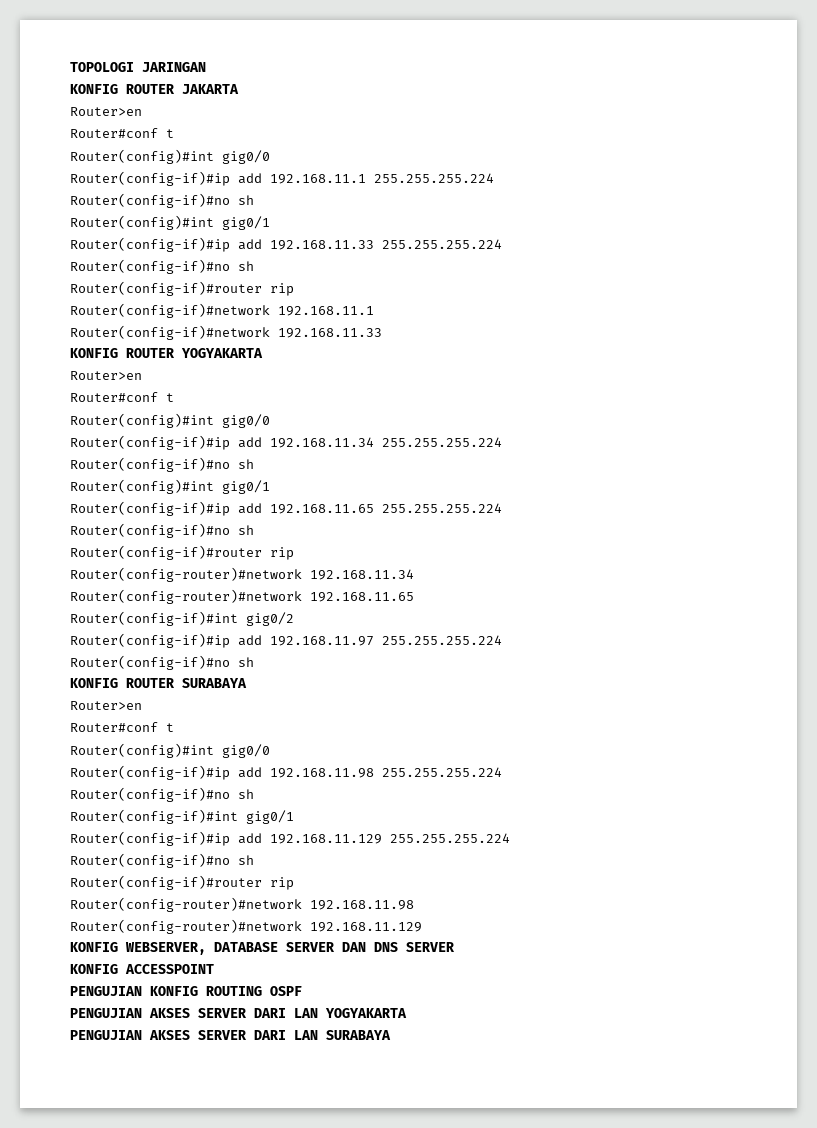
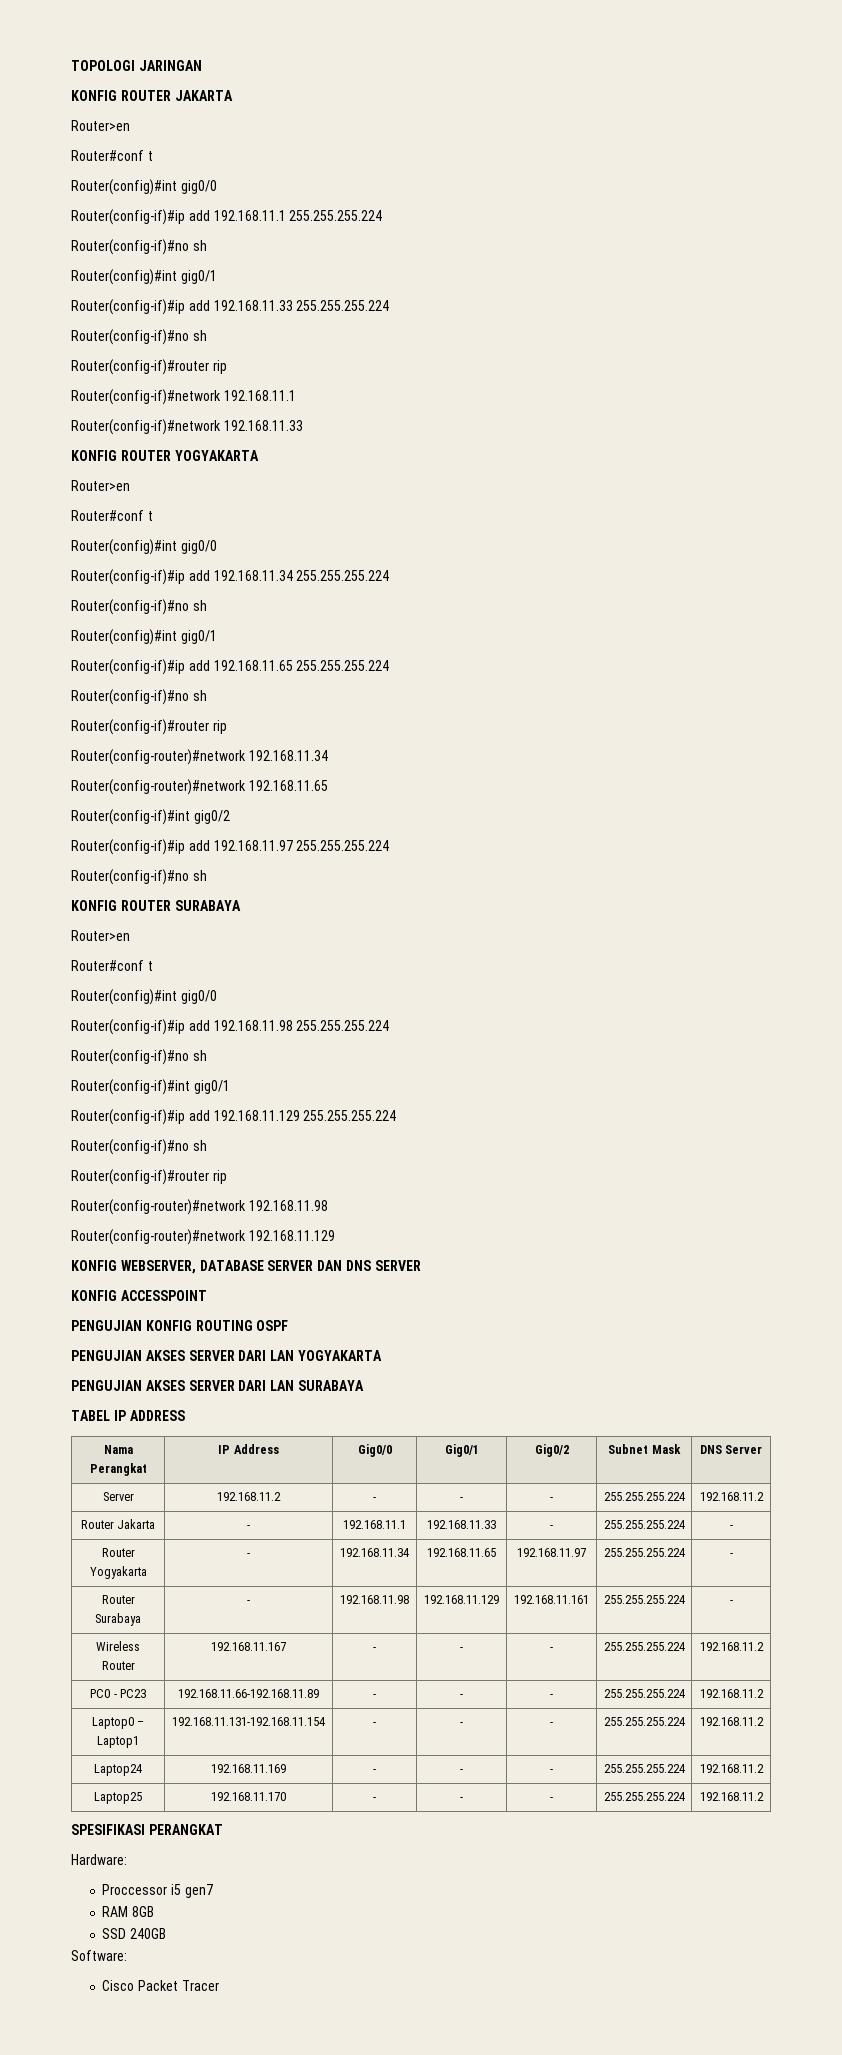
+ TABEL IP ADDRESS
+ Nama Perangkat | IP Address | Gig0/0 | Gig0/1 | Gig0/2 | Subnet Mask | DNS Server
+ Server | 192.168.11.2 | - | - | - | 255.255.255.224 | 192.168.11.2
+ Router Jakarta | - | 192.168.11.1 | 192.168.11.33 | - | 255.255.255.224 | -
+ Router Yogyakarta | - | 192.168.11.34 | 192.168.11.65 | 192.168.11.97 | 255.255.255.224 | -
+ Router Surabaya | - | 192.168.11.98 | 192.168.11.129 | 192.168.11.161 | 255.255.255.224 | -
+ Wireless Router | 192.168.11.167 | - | - | - | 255.255.255.224 | 192.168.11.2
+ PC0 - PC23 | 192.168.11.66-192.168.11.89 | - | - | - | 255.255.255.224 | 192.168.11.2
+ Laptop0 – Laptop1 | 192.168.11.131-192.168.11.154 | - | - | - | 255.255.255.224 | 192.168.11.2
+ Laptop24 | 192.168.11.169 | - | - | - | 255.255.255.224 | 192.168.11.2
+ Laptop25 | 192.168.11.170 | - | - | - | 255.255.255.224 | 192.168.11.2
+ SPESIFIKASI PERANGKAT
+ Hardware:
+ Proccessor i5 gen7
+ RAM 8GB
+ SSD 240GB
+ Software:
+ Cisco Packet Tracer

